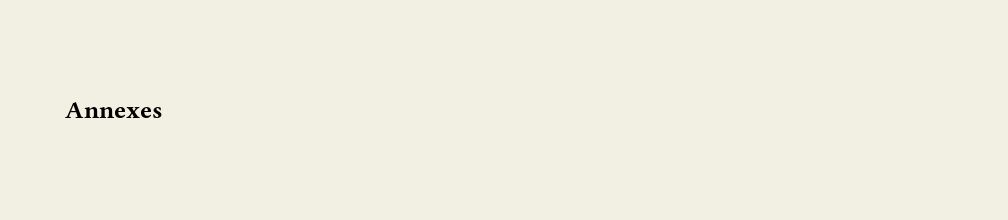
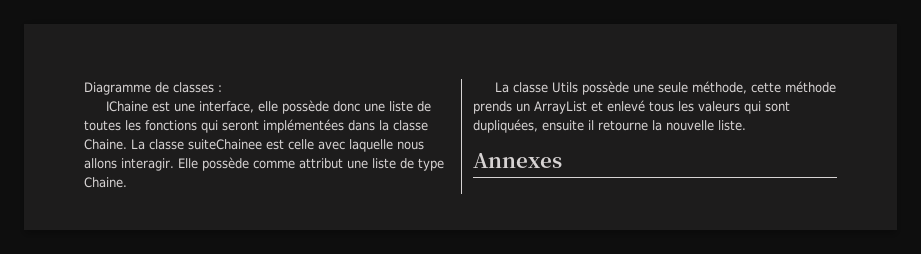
+ Diagramme de classes :
+ IChaine est une interface, elle possède donc une liste de toutes les fonctions qui seront implémentées dans la classe Chaine. La classe suiteChainee est celle avec laquelle nous allons interagir. Elle possède comme attribut une liste de type Chaine.
+ La classe Utils possède une seule méthode, cette méthode prends un ArrayList et enlevé tous les valeurs qui sont dupliquées, ensuite il retourne la nouvelle liste.

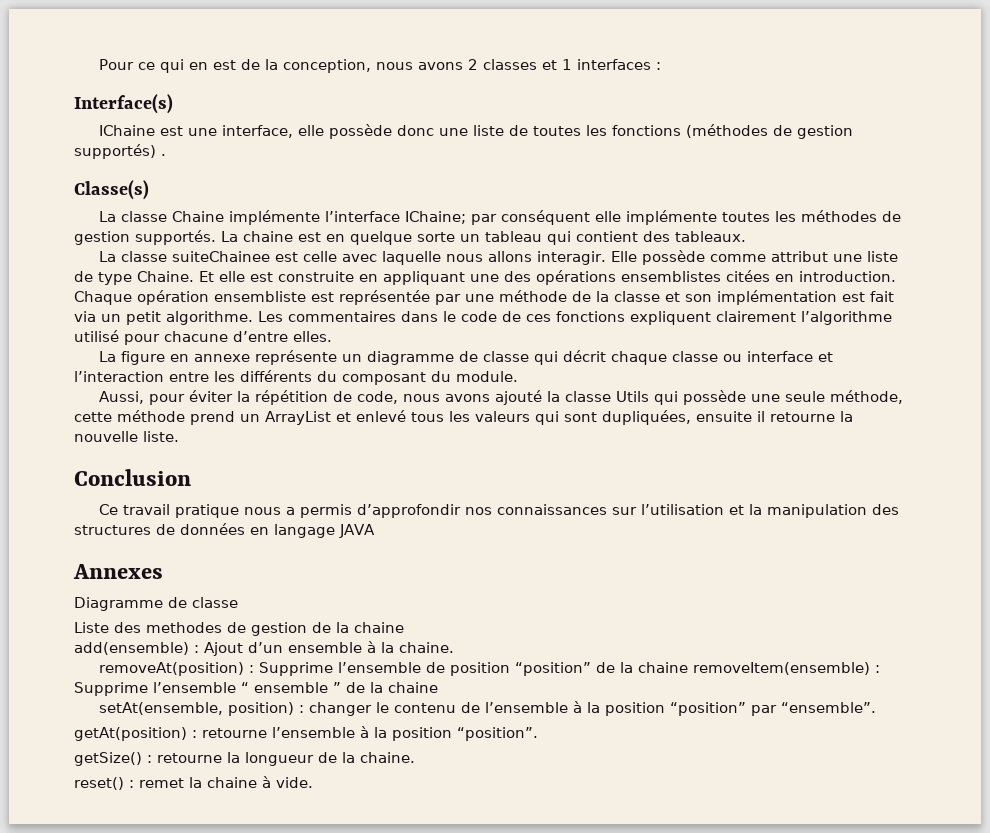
- Diagramme de classes :
+ Pour ce qui en est de la conception, nous avons 2 classes et 1 interfaces :
+ Interface(s)
- IChaine est une interface, elle possède donc une liste de toutes les fonctions qui seront implémentées dans la classe Chaine. La classe suiteChainee est celle avec laquelle nous allons interagir.
+ IChaine est une interface, elle possède donc une liste de toutes les fonctions (méthodes de gestion supportés) .
+ Classe(s)
+ La classe Chaine implémente l’interface IChaine; par conséquent elle implémente toutes les méthodes de gestion supportés. La chaine est en quelque sorte un tableau qui contient des tableaux.
+ La classe suiteChainee est celle avec laquelle nous allons interagir.
- Elle possède comme attribut une liste de type Chaine.
- La classe Utils possède une seule méthode, cette méthode prends un ArrayList et enlevé tous les valeurs qui sont dupliquées, ensuite il retourne la nouvelle liste.
+ Elle possède comme attribut une liste de type Chaine. Et elle est construite en appliquant une des opérations ensemblistes citées en introduction. Chaque opération ensembliste est représentée par une méthode de la classe et son implémentation est fait via un petit algorithme. Les commentaires dans le code de ces fonctions expliquent clairement l’algorithme utilisé pour chacune d’entre elles.
+ La figure en annexe représente un diagramme de classe qui décrit chaque classe ou interface et l’interaction entre les différents du composant du module.
+ Aussi, pour éviter la répétition de code, nous avons ajouté la classe Utils qui possède une seule méthode, cette méthode prend un ArrayList et enlevé tous les valeurs qui sont dupliquées, ensuite il retourne la nouvelle liste.
+ Conclusion
+ Ce travail pratique nous a permis d’approfondir nos connaissances sur l’utilisation et la manipulation des structures de données en langage JAVA
  Annexes
+ Diagramme de classe
+ Liste des methodes de gestion de la chaine
+ add(ensemble) : Ajout d’un ensemble à la chaine.
+ removeAt(position) : Supprime l’ensemble de position “position” de la chaine removeItem(ensemble) : Supprime l’ensemble “ ensemble ” de la chaine
+ setAt(ensemble, position) : changer le contenu de l’ensemble à la position “position” par “ensemble”.
+ getAt(position) : retourne l’ensemble à la position “position”.
+ getSize() : retourne la longueur de la chaine.
+ reset() : remet la chaine à vide.

